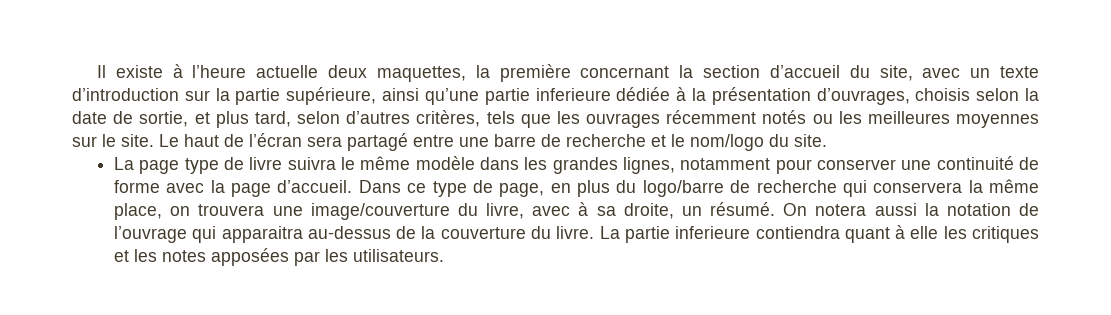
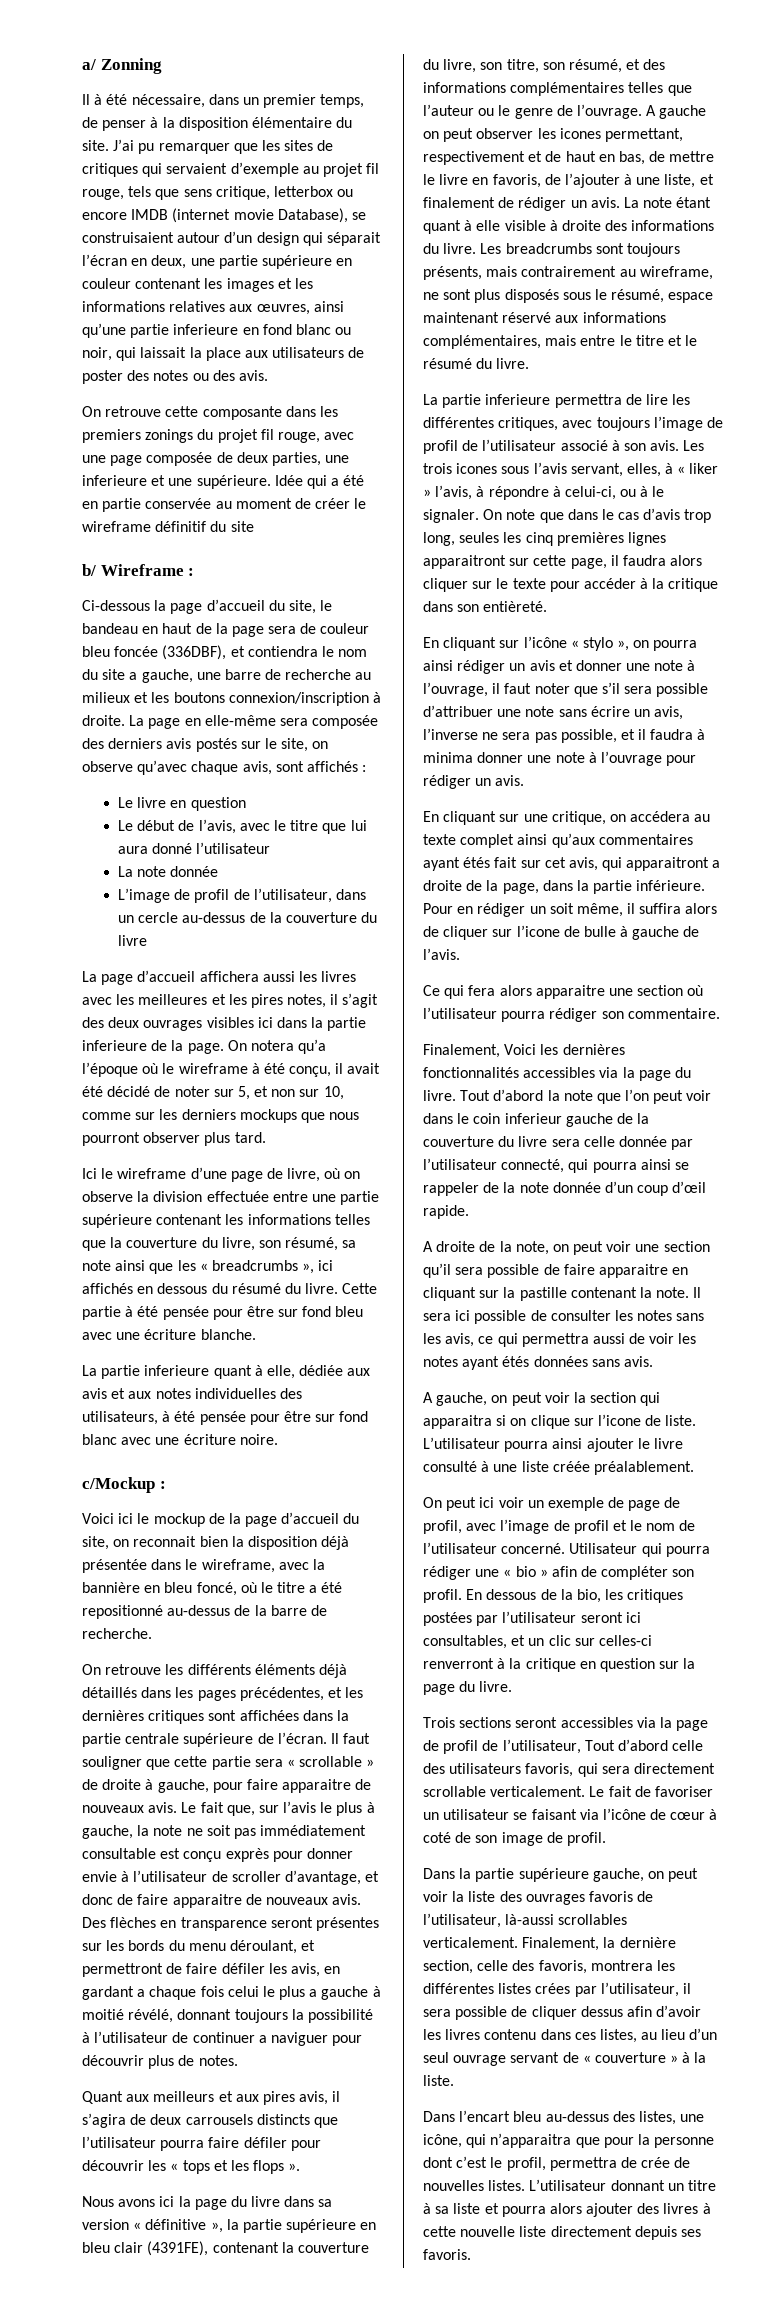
- Il existe à l’heure actuelle deux maquettes, la première concernant la section d’accueil du site, avec un texte d’introduction sur la partie supérieure, ainsi qu’une partie inferieure dédiée à la présentation d’ouvrages, choisis selon la date de sortie, et plus tard, selon d’autres critères, tels que les ouvrages récemment notés ou les meilleures moyennes sur le site. Le haut de l’écran sera partagé entre une barre de recherche et le nom/logo du site.
- La page type de livre suivra le même modèle dans les grandes lignes, notamment pour conserver une continuité de forme avec la page d’accueil. Dans ce type de page, en plus du logo/barre de recherche qui conservera la même place, on trouvera une image/couverture du livre, avec à sa droite, un résumé. On notera aussi la notation de l’ouvrage qui apparaitra au-dessus de la couverture du livre. La partie inferieure contiendra quant à elle les critiques et les notes apposées par les utilisateurs.
+ a/ Zonning
+ Il à été nécessaire, dans un premier temps, de penser à la disposition élémentaire du site. J’ai pu remarquer que les sites de critiques qui servaient d’exemple au projet fil rouge, tels que sens critique, letterbox ou encore IMDB (internet movie Database), se construisaient autour d’un design qui séparait l’écran en deux, une partie supérieure en couleur contenant les images et les informations relatives aux œuvres, ainsi qu’une partie inferieure en fond blanc ou noir, qui laissait la place aux utilisateurs de poster des notes ou des avis.
+ On retrouve cette composante dans les premiers zonings du projet fil rouge, avec une page composée de deux parties, une inferieure et une supérieure. Idée qui a été en partie conservée au moment de créer le wireframe définitif du site
+ b/ Wireframe :
+ Ci-dessous la page d’accueil du site, le bandeau en haut de la page sera de couleur bleu foncée (336DBF), et contiendra le nom du site a gauche, une barre de recherche au milieux et les boutons connexion/inscription à droite. La page en elle-même sera composée des derniers avis postés sur le site, on observe qu’avec chaque avis, sont affichés :
+ Le livre en question
+ Le début de l’avis, avec le titre que lui aura donné l’utilisateur
+ La note donnée
+ L’image de profil de l’utilisateur, dans un cercle au-dessus de la couverture du livre
+ La page d’accueil affichera aussi les livres avec les meilleures et les pires notes, il s’agit des deux ouvrages visibles ici dans la partie inferieure de la page. On notera qu’a l’époque où le wireframe à été conçu, il avait été décidé de noter sur 5, et non sur 10, comme sur les derniers mockups que nous pourront observer plus tard.
+ Ici le wireframe d’une page de livre, où on observe la division effectuée entre une partie supérieure contenant les informations telles que la couverture du livre, son résumé, sa note ainsi que les « breadcrumbs », ici affichés en dessous du résumé du livre. Cette partie à été pensée pour être sur fond bleu avec une écriture blanche.
+ La partie inferieure quant à elle, dédiée aux avis et aux notes individuelles des utilisateurs, à été pensée pour être sur fond blanc avec une écriture noire.
+ c/Mockup :
+ Voici ici le mockup de la page d’accueil du site, on reconnait bien la disposition déjà présentée dans le wireframe, avec la bannière en bleu foncé, où le titre a été repositionné au-dessus de la barre de recherche.
+ On retrouve les différents éléments déjà détaillés dans les pages précédentes, et les dernières critiques sont affichées dans la partie centrale supérieure de l’écran. Il faut souligner que cette partie sera « scrollable » de droite à gauche, pour faire apparaitre de nouveaux avis. Le fait que, sur l’avis le plus à gauche, la note ne soit pas immédiatement consultable est conçu exprès pour donner envie à l’utilisateur de scroller d’avantage, et donc de faire apparaitre de nouveaux avis. Des flèches en transparence seront présentes sur les bords du menu déroulant, et permettront de faire défiler les avis, en gardant a chaque fois celui le plus a gauche à moitié révélé, donnant toujours la possibilité à l’utilisateur de continuer a naviguer pour découvrir plus de notes.
+ Quant aux meilleurs et aux pires avis, il s’agira de deux carrousels distincts que l’utilisateur pourra faire défiler pour découvrir les « tops et les flops ».
+ Nous avons ici la page du livre dans sa version « définitive », la partie supérieure en bleu clair (4391FE), contenant la couverture du livre, son titre, son résumé, et des informations complémentaires telles que l’auteur ou le genre de l’ouvrage. A gauche on peut observer les icones permettant, respectivement et de haut en bas, de mettre le livre en favoris, de l’ajouter à une liste, et finalement de rédiger un avis. La note étant quant à elle visible à droite des informations du livre. Les breadcrumbs sont toujours présents, mais contrairement au wireframe, ne sont plus disposés sous le résumé, espace maintenant réservé aux informations complémentaires, mais entre le titre et le résumé du livre.
+ La partie inferieure permettra de lire les différentes critiques, avec toujours l’image de profil de l’utilisateur associé à son avis. Les trois icones sous l’avis servant, elles, à « liker » l’avis, à répondre à celui-ci, ou à le signaler. On note que dans le cas d’avis trop long, seules les cinq premières lignes apparaitront sur cette page, il faudra alors cliquer sur le texte pour accéder à la critique dans son entièreté.
+ En cliquant sur l’icône « stylo », on pourra ainsi rédiger un avis et donner une note à l’ouvrage, il faut noter que s’il sera possible d’attribuer une note sans écrire un avis, l’inverse ne sera pas possible, et il faudra à minima donner une note à l’ouvrage pour rédiger un avis.
+ En cliquant sur une critique, on accédera au texte complet ainsi qu’aux commentaires ayant étés fait sur cet avis, qui apparaitront a droite de la page, dans la partie inférieure. Pour en rédiger un soit même, il suffira alors de cliquer sur l’icone de bulle à gauche de l’avis.
+ Ce qui fera alors apparaitre une section où l’utilisateur pourra rédiger son commentaire.
+ Finalement, Voici les dernières fonctionnalités accessibles via la page du livre. Tout d’abord la note que l’on peut voir dans le coin inferieur gauche de la couverture du livre sera celle donnée par l’utilisateur connecté, qui pourra ainsi se rappeler de la note donnée d’un coup d’œil rapide.
+ A droite de la note, on peut voir une section qu’il sera possible de faire apparaitre en cliquant sur la pastille contenant la note. Il sera ici possible de consulter les notes sans les avis, ce qui permettra aussi de voir les notes ayant étés données sans avis.
+ A gauche, on peut voir la section qui apparaitra si on clique sur l’icone de liste. L’utilisateur pourra ainsi ajouter le livre consulté à une liste créée préalablement.
+ On peut ici voir un exemple de page de profil, avec l’image de profil et le nom de l’utilisateur concerné. Utilisateur qui pourra rédiger une « bio » afin de compléter son profil. En dessous de la bio, les critiques postées par l’utilisateur seront ici consultables, et un clic sur celles-ci renverront à la critique en question sur la page du livre.
+ Trois sections seront accessibles via la page de profil de l’utilisateur, Tout d’abord celle des utilisateurs favoris, qui sera directement scrollable verticalement. Le fait de favoriser un utilisateur se faisant via l’icône de cœur à coté de son image de profil.
+ Dans la partie supérieure gauche, on peut voir la liste des ouvrages favoris de l’utilisateur, là-aussi scrollables verticalement. Finalement, la dernière section, celle des favoris, montrera les différentes listes crées par l’utilisateur, il sera possible de cliquer dessus afin d’avoir les livres contenu dans ces listes, au lieu d’un seul ouvrage servant de « couverture » à la liste.
+ Dans l’encart bleu au-dessus des listes, une icône, qui n’apparaitra que pour la personne dont c’est le profil, permettra de crée de nouvelles listes. L’utilisateur donnant un titre à sa liste et pourra alors ajouter des livres à cette nouvelle liste directement depuis ses favoris.

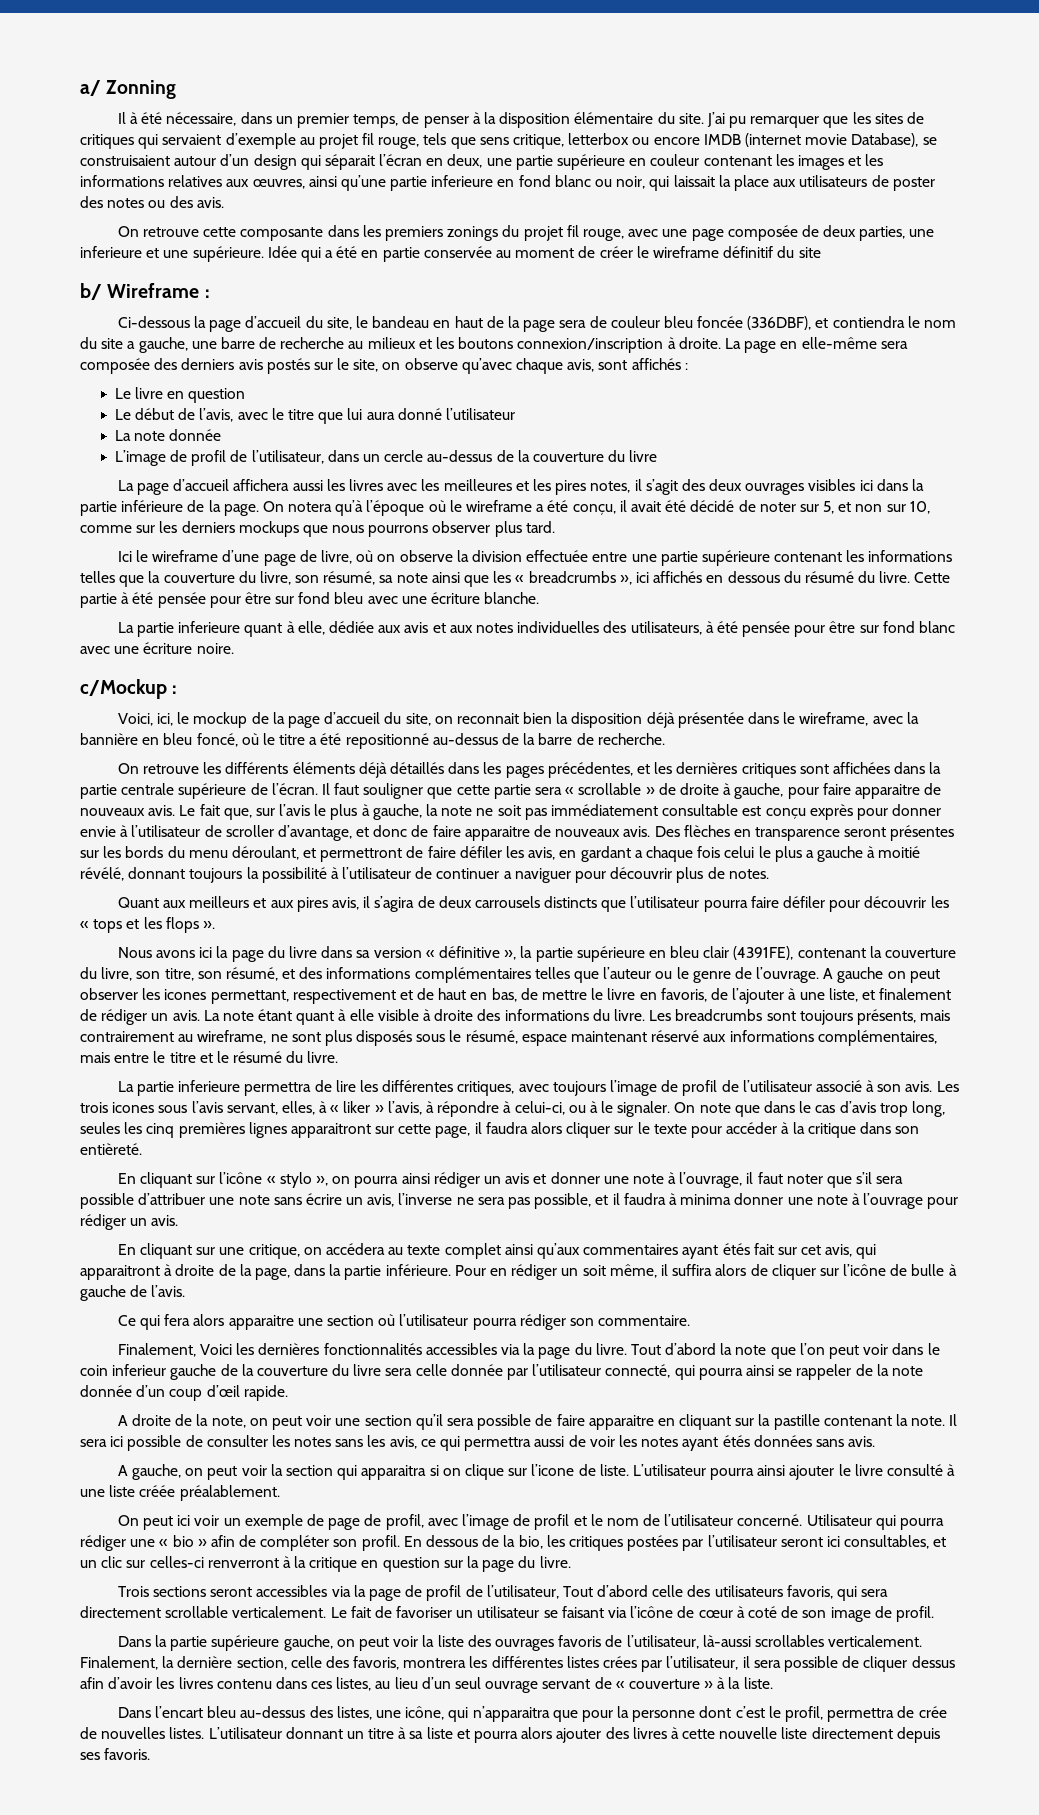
- La page d’accueil affichera aussi les livres avec les meilleures et les pires notes, il s’agit des deux ouvrages visibles ici dans la partie inferieure de la page.
+ La page d’accueil affichera aussi les livres avec les meilleures et les pires notes, il s’agit des deux ouvrages visibles ici dans la partie inférieure de la page.
- On notera qu’a l’époque où le wireframe à été conçu, il avait été décidé de noter sur 5, et non sur 10, comme sur les derniers mockups que nous pourront observer plus tard.
+ On notera qu’à l’époque où le wireframe a été conçu, il avait été décidé de noter sur 5, et non sur 10, comme sur les derniers mockups que nous pourrons observer plus tard.
- Voici ici le mockup de la page d’accueil du site, on reconnait bien la disposition déjà présentée dans le wireframe, avec la bannière en bleu foncé, où le titre a été repositionné au-dessus de la barre de recherche.
+ Voici, ici, le mockup de la page d’accueil du site, on reconnait bien la disposition déjà présentée dans le wireframe, avec la bannière en bleu foncé, où le titre a été repositionné au-dessus de la barre de recherche.
- En cliquant sur une critique, on accédera au texte complet ainsi qu’aux commentaires ayant étés fait sur cet avis, qui apparaitront a droite de la page, dans la partie inférieure.
+ En cliquant sur une critique, on accédera au texte complet ainsi qu’aux commentaires ayant étés fait sur cet avis, qui apparaitront à droite de la page, dans la partie inférieure.
- Pour en rédiger un soit même, il suffira alors de cliquer sur l’icone de bulle à gauche de l’avis.
+ Pour en rédiger un soit même, il suffira alors de cliquer sur l’icône de bulle à gauche de l’avis.

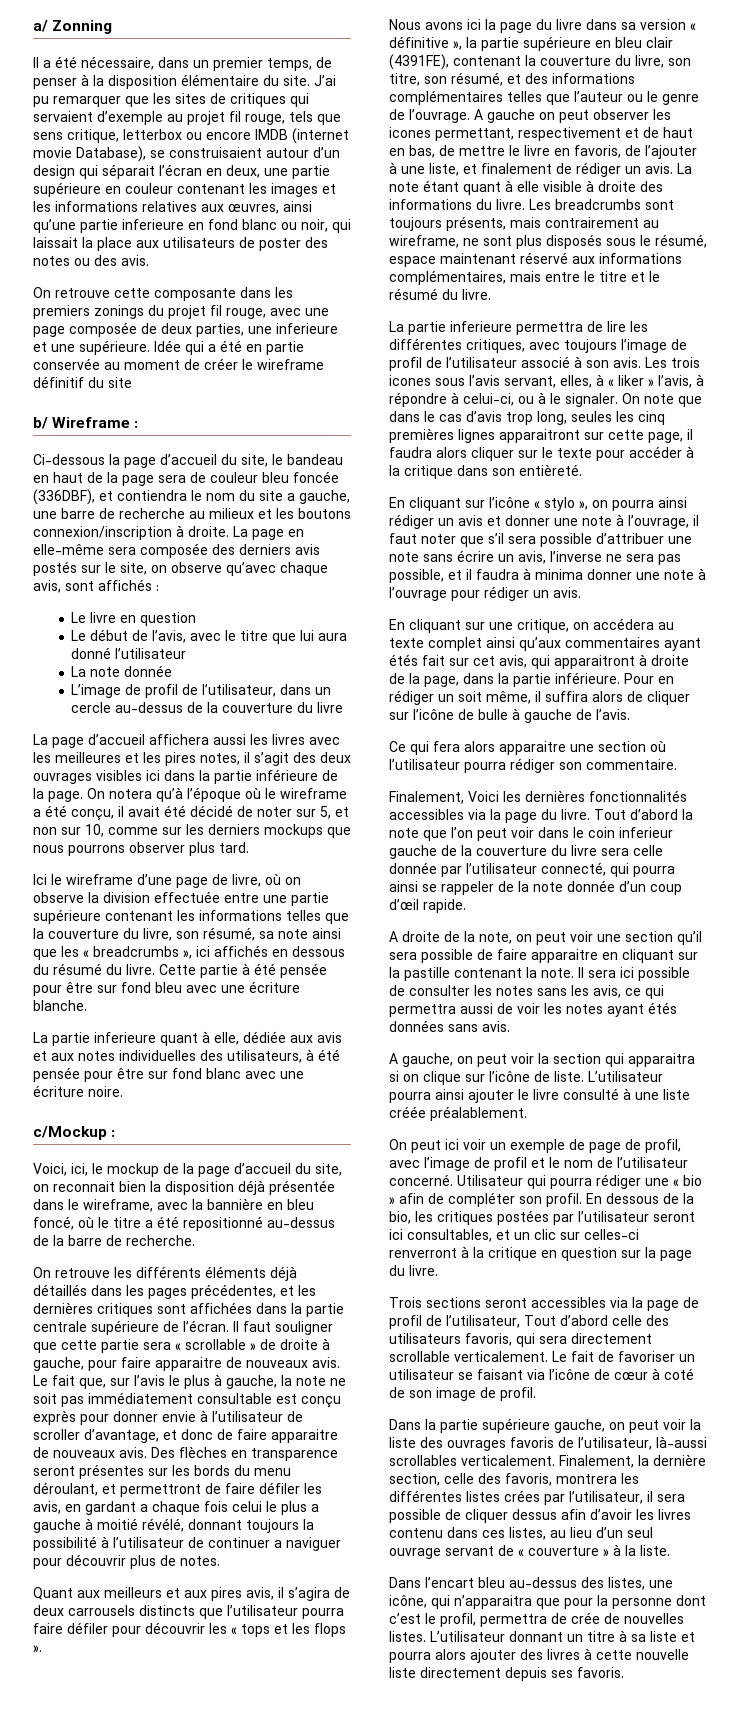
- Il à été nécessaire, dans un premier temps, de penser à la disposition élémentaire du site.
+ Il a été nécessaire, dans un premier temps, de penser à la disposition élémentaire du site.
- A gauche, on peut voir la section qui apparaitra si on clique sur l’icone de liste.
+ A gauche, on peut voir la section qui apparaitra si on clique sur l’icône de liste.

